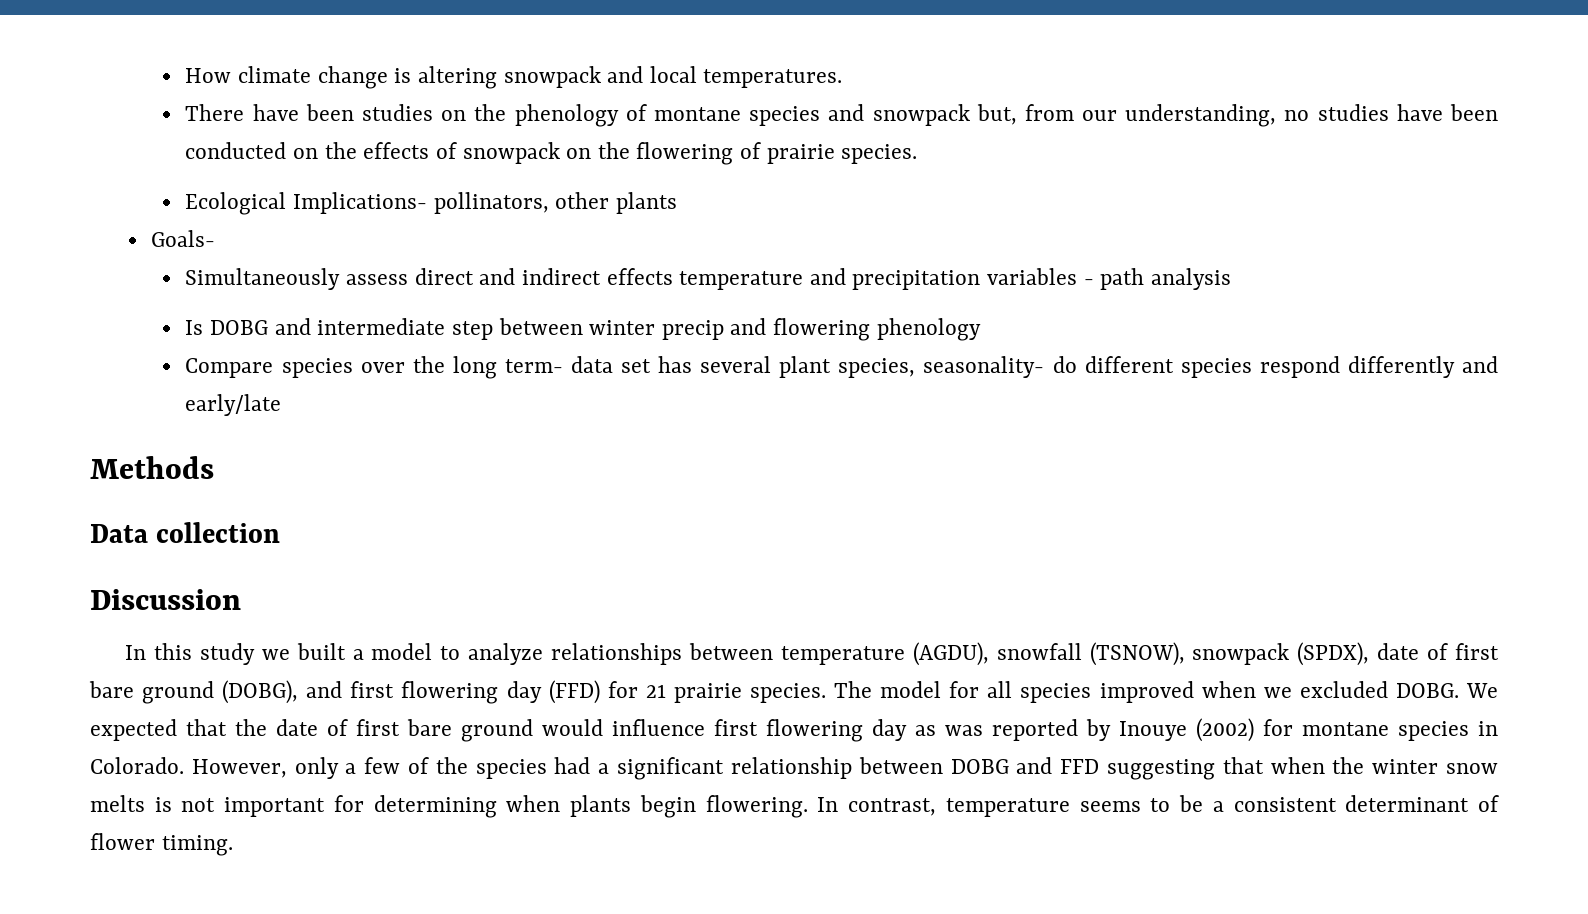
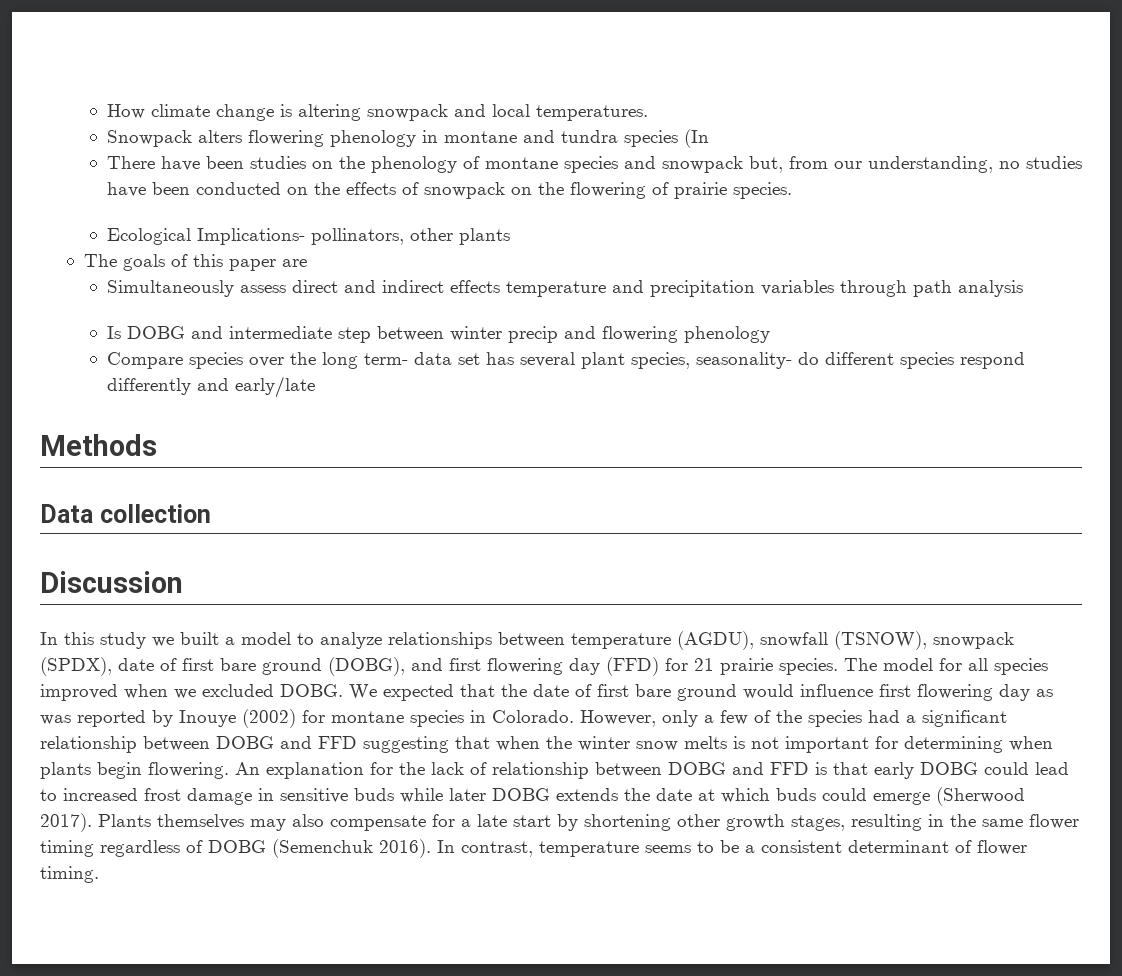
+ Snowpack alters flowering phenology in montane and tundra species (In
- Goals-
+ The goals of this paper are
- Simultaneously assess direct and indirect effects temperature and precipitation variables - path analysis
+ Simultaneously assess direct and indirect effects temperature and precipitation variables through path analysis
+ An explanation for the lack of relationship between DOBG and FFD is that early DOBG could lead to increased frost damage in sensitive buds while later DOBG extends the date at which buds could emerge (Sherwood 2017). Plants themselves may also compensate for a late start by shortening other growth stages, resulting in the same flower timing regardless of DOBG (Semenchuk 2016).

